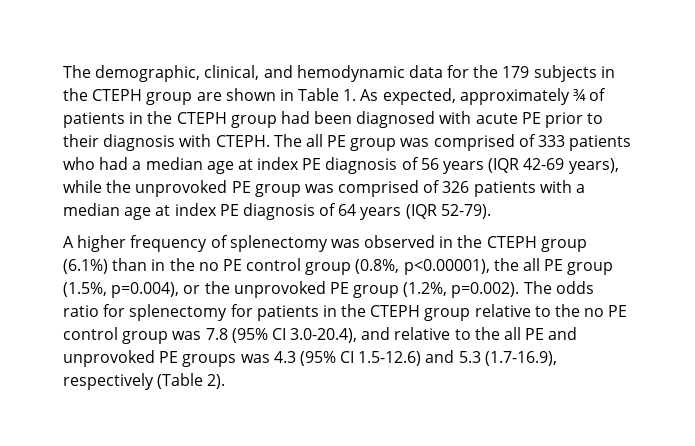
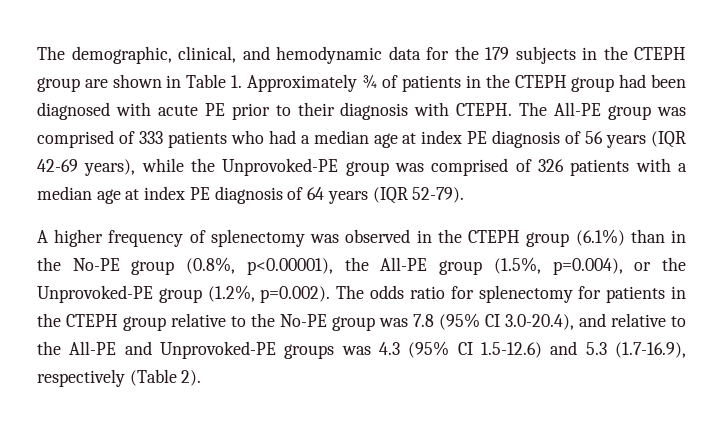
- The demographic, clinical, and hemodynamic data for the 179 subjects in the CTEPH group are shown in Table 1. As expected, approximately ¾ of patients in the CTEPH group had been diagnosed with acute PE prior to their diagnosis with CTEPH.
+ The demographic, clinical, and hemodynamic data for the 179 subjects in the CTEPH group are shown in Table 1. Approximately ¾ of patients in the CTEPH group had been diagnosed with acute PE prior to their diagnosis with CTEPH.
- The all PE group was comprised of 333 patients who had a median age at index PE diagnosis of 56 years (IQR 42-69 years), while the unprovoked PE group was comprised of 326 patients with a median age at index PE diagnosis of 64 years (IQR 52-79).
+ The All-PE group was comprised of 333 patients who had a median age at index PE diagnosis of 56 years (IQR 42-69 years), while the Unprovoked-PE group was comprised of 326 patients with a median age at index PE diagnosis of 64 years (IQR 52-79).
- A higher frequency of splenectomy was observed in the CTEPH group (6.1%) than in the no PE control group (0.8%, p<0.00001), the all PE group (1.5%, p=0.004), or the unprovoked PE group (1.2%, p=0.002). The odds ratio for splenectomy for patients in the CTEPH group relative to the no PE control group was 7.8 (95% CI 3.0-20.4), and relative to the all PE and unprovoked PE groups was 4.3 (95% CI 1.5-12.6) and 5.3 (1.7-16.9), respectively (Table 2).
+ A higher frequency of splenectomy was observed in the CTEPH group (6.1%) than in the No-PE group (0.8%, p<0.00001), the All-PE group (1.5%, p=0.004), or the Unprovoked-PE group (1.2%, p=0.002). The odds ratio for splenectomy for patients in the CTEPH group relative to the No-PE group was 7.8 (95% CI 3.0-20.4), and relative to the All-PE and Unprovoked-PE groups was 4.3 (95% CI 1.5-12.6) and 5.3 (1.7-16.9), respectively (Table 2).

